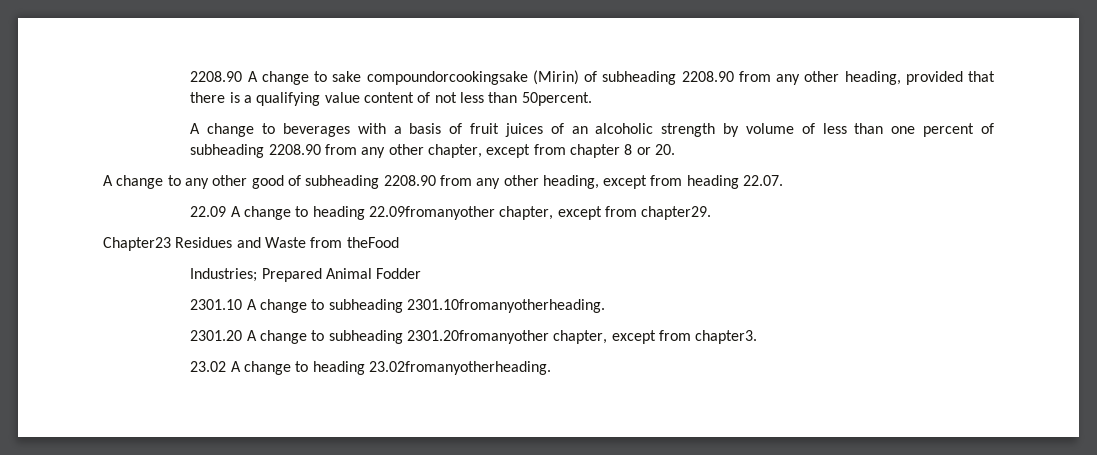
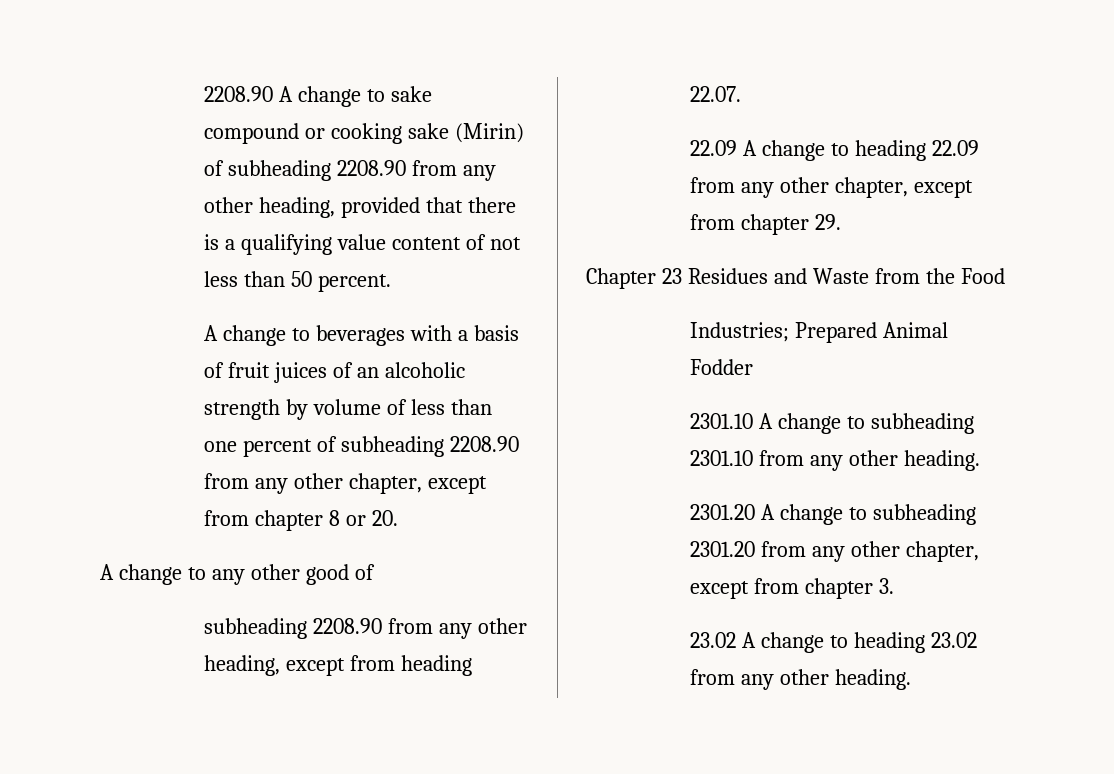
- 2208.90 A change to sake compoundorcookingsake (Mirin) of subheading 2208.90 from any other heading, provided that there is a qualifying value content of not less than 50percent.
+ 2208.90 A change to sake compound or cooking sake (Mirin) of subheading 2208.90 from any other heading, provided that there is a qualifying value content of not less than 50 percent.
- A change to any other good of subheading 2208.90 from any other heading, except from heading 22.07.
+ A change to any other good of
+ subheading 2208.90 from any other heading, except from heading 22.07.
- 22.09 A change to heading 22.09fromanyother chapter, except from chapter29.
- Chapter23 Residues and Waste from theFood
+ 22.09 A change to heading 22.09 from any other chapter, except from chapter 29.
+ Chapter 23 Residues and Waste from the Food
- 2301.10 A change to subheading 2301.10fromanyotherheading.
+ 2301.10 A change to subheading 2301.10 from any other heading.
- 2301.20 A change to subheading 2301.20fromanyother chapter, except from chapter3.
+ 2301.20 A change to subheading 2301.20 from any other chapter, except from chapter 3.
- 23.02 A change to heading 23.02fromanyotherheading.
+ 23.02 A change to heading 23.02 from any other heading.

